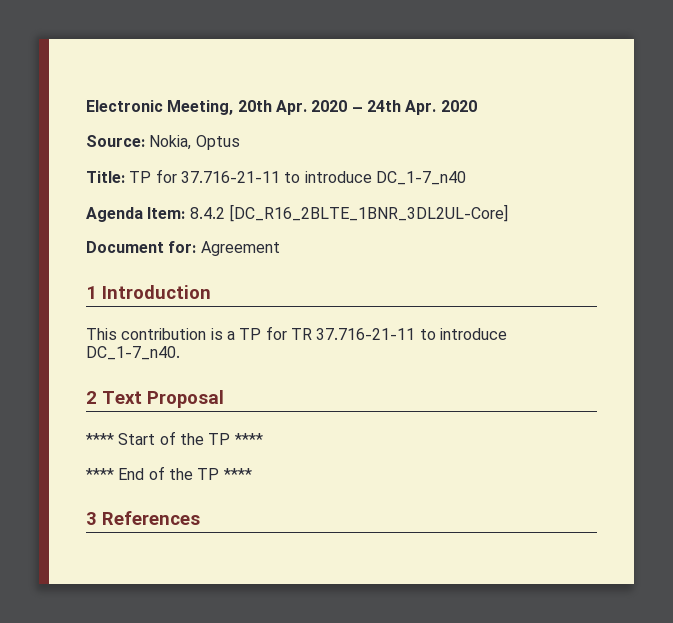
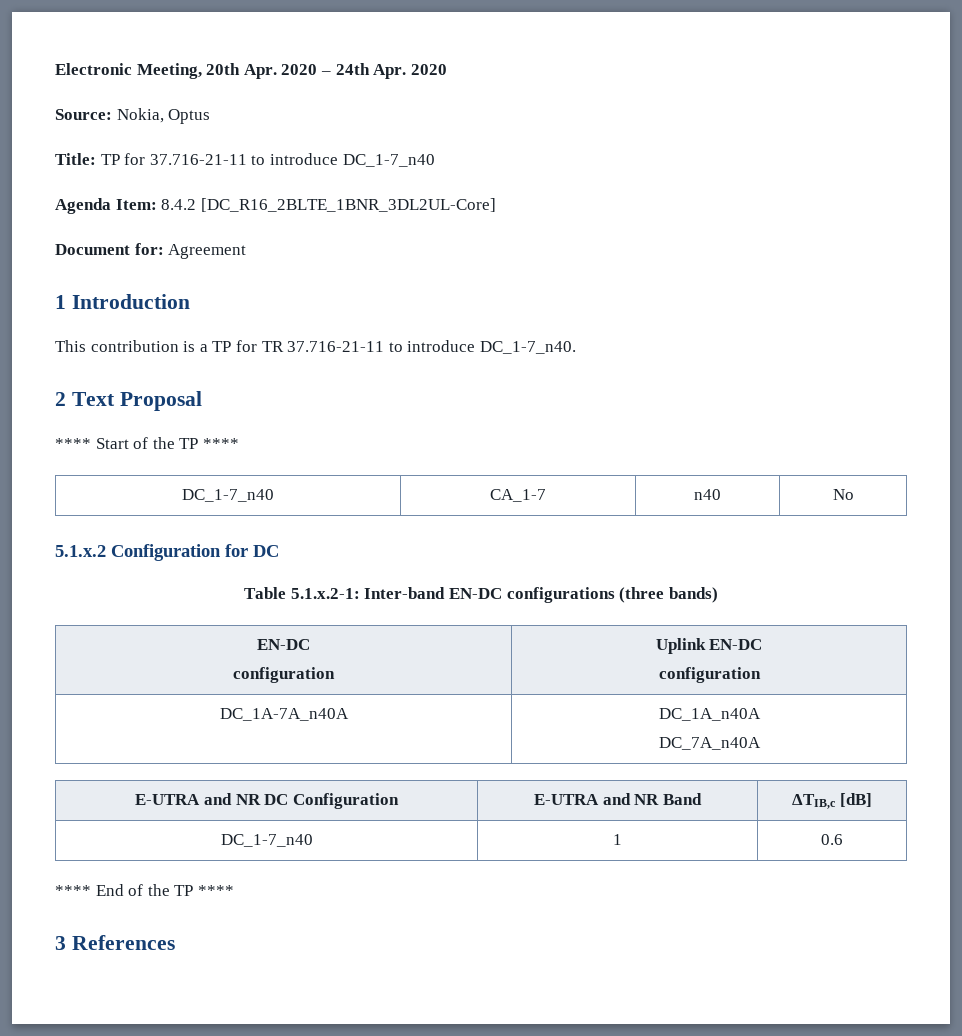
+ DC_1-7_n40 | CA_1-7 | n40 | No
+ 5.1.x.2 Configuration for DC
+ Table 5.1.x.2-1: Inter-band EN-DC configurations (three bands)
+ EN-DC
+ configuration | Uplink EN-DC
+ configuration
+ DC_1A-7A_n40A | DC_1A_n40A
+ DC_7A_n40A
+ E-UTRA and NR DC Configuration | E-UTRA and NR Band | ΔTIB,c [dB]
+ DC_1-7_n40 | 1 | 0.6

